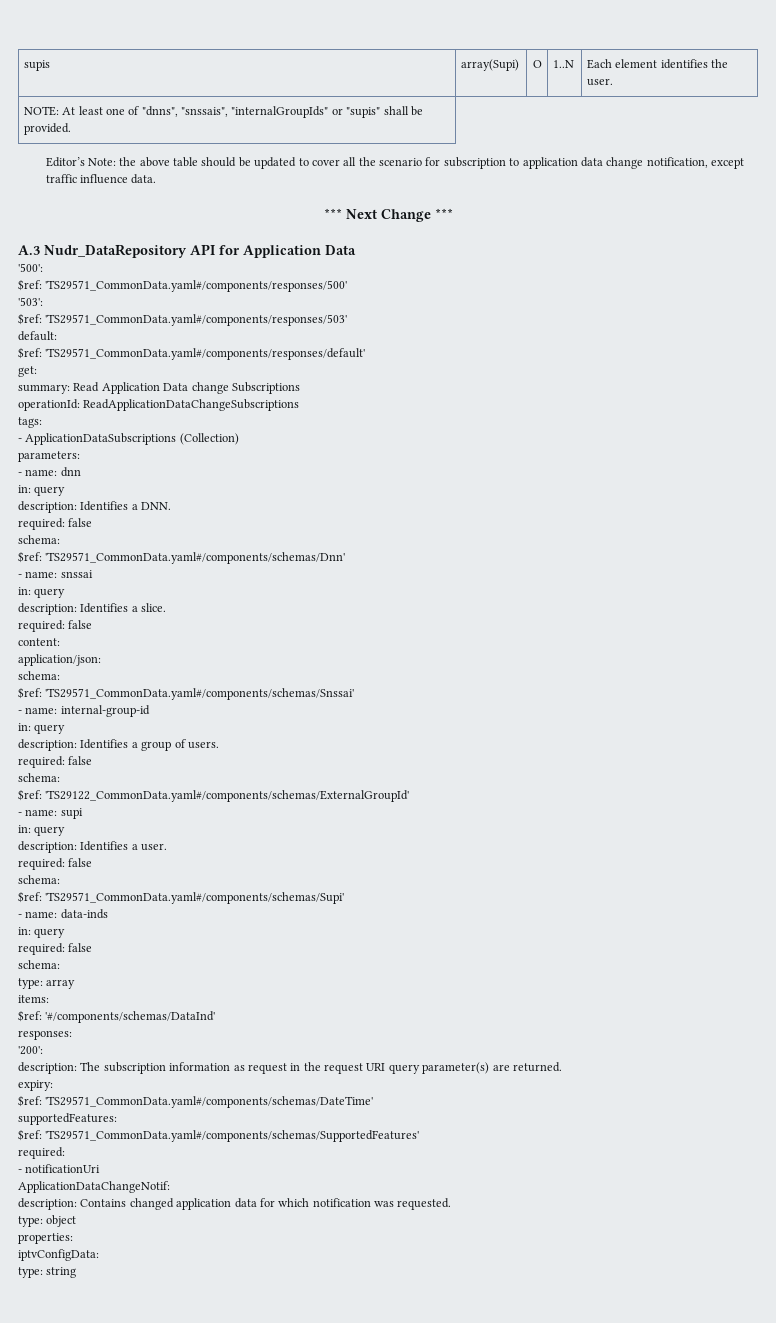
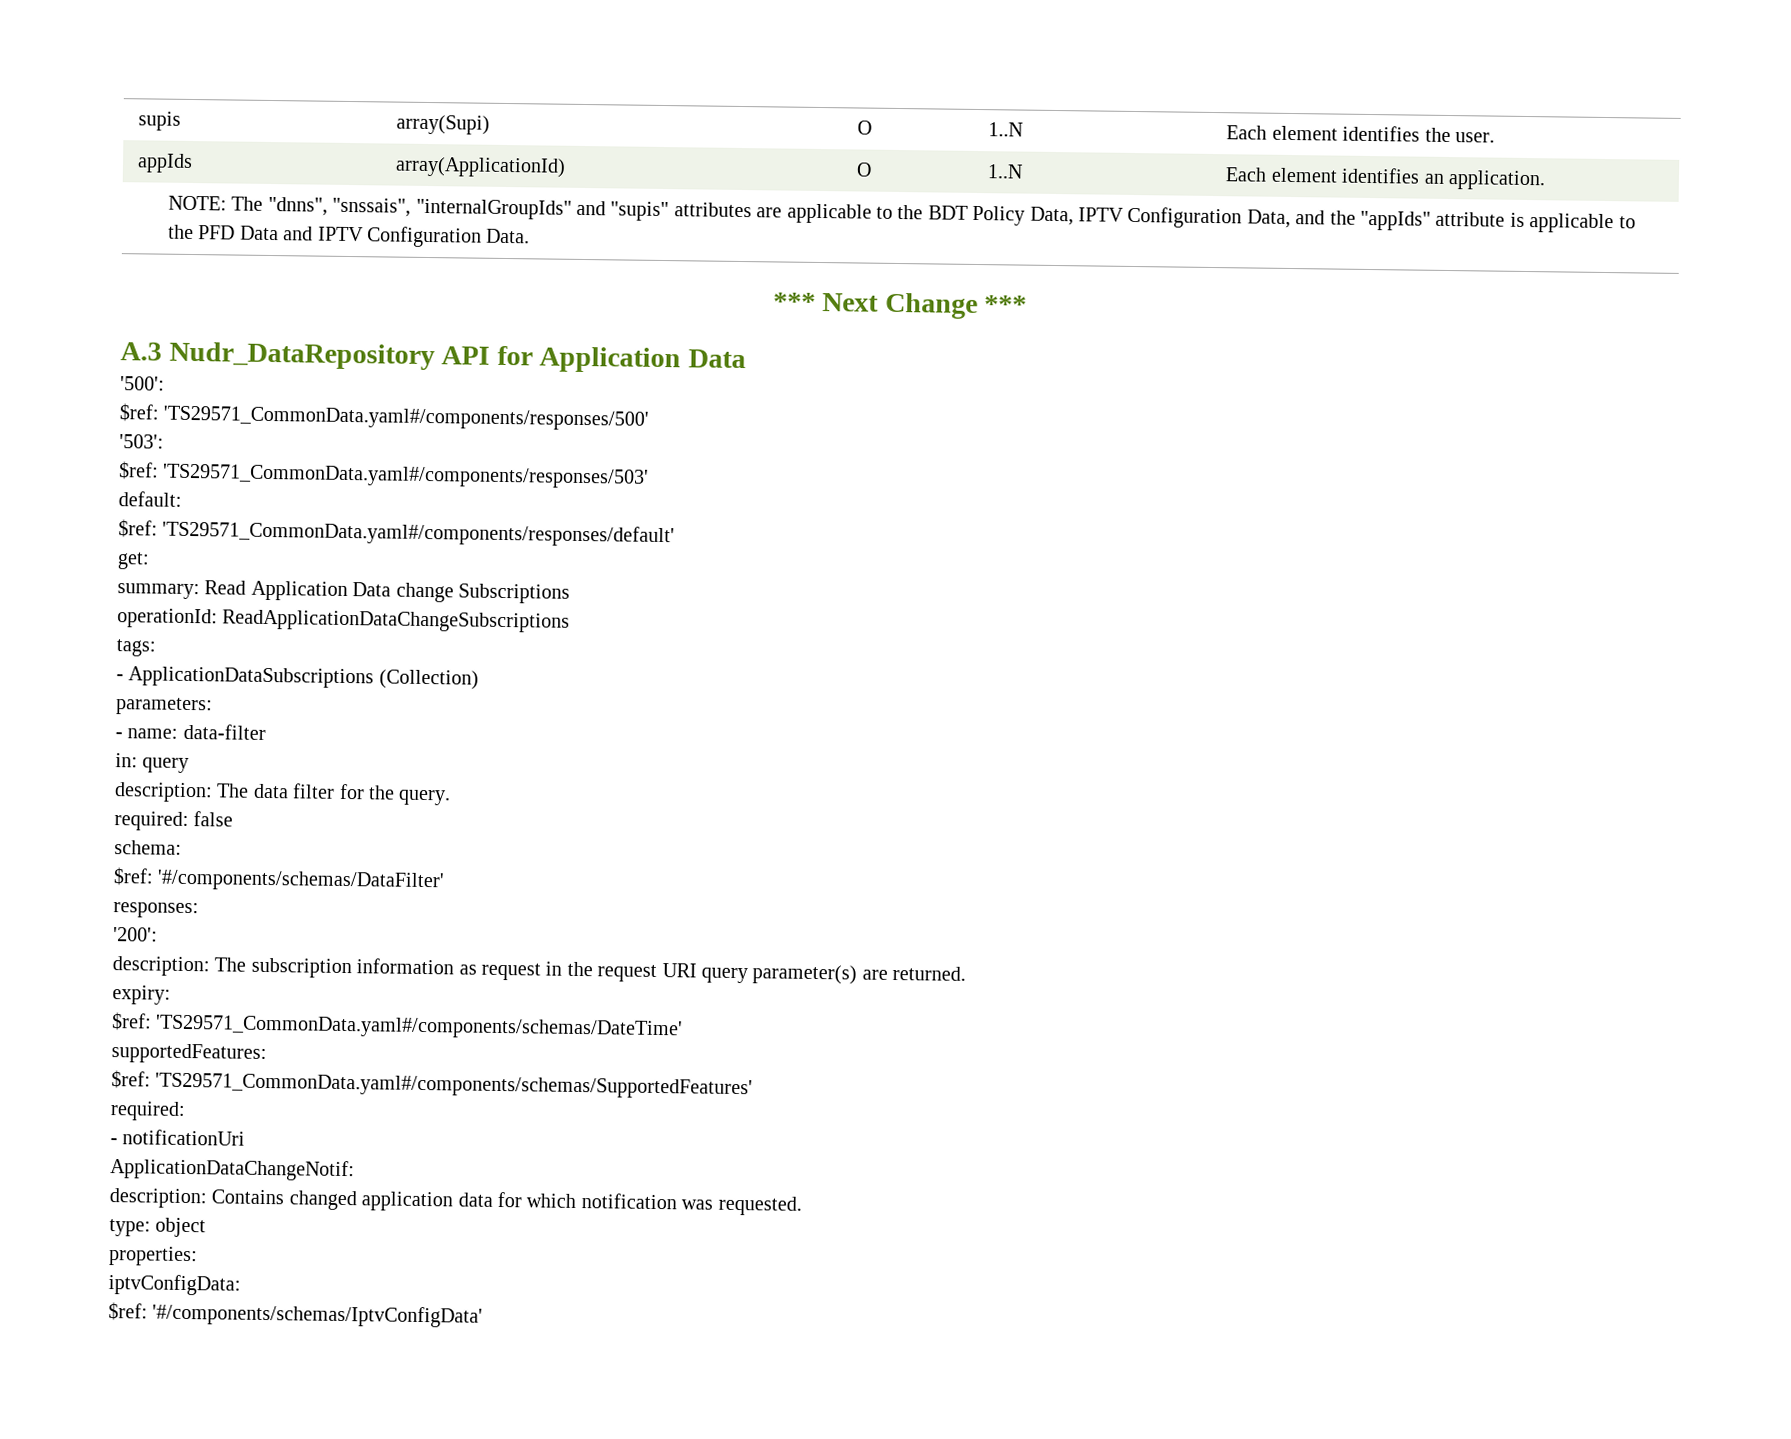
- NOTE: At least one of "dnns", "snssais", "internalGroupIds" or "supis" shall be provided.
- Editor’s Note: the above table should be updated to cover all the scenario for subscription to application data change notification, except traffic influence data.
+ appIds | array(ApplicationId) | O | 1..N | Each element identifies an application.
+ NOTE: The "dnns", "snssais", "internalGroupIds" and "supis" attributes are applicable to the BDT Policy Data, IPTV Configuration Data, and the "appIds" attribute is applicable to the PFD Data and IPTV Configuration Data.
- - name: dnn
+ - name: data-filter
  in: query
- description: Identifies a DNN.
+ description: The data filter for the query.
  required: false
  schema:
- $ref: 'TS29571_CommonData.yaml#/components/schemas/Dnn'
- - name: snssai
- in: query
- description: Identifies a slice.
- required: false
- content:
- application/json:
- schema:
- $ref: 'TS29571_CommonData.yaml#/components/schemas/Snssai'
- - name: internal-group-id
- in: query
- description: Identifies a group of users.
- required: false
- schema:
- $ref: 'TS29122_CommonData.yaml#/components/schemas/ExternalGroupId'
- - name: supi
- in: query
- description: Identifies a user.
- required: false
- schema:
- $ref: 'TS29571_CommonData.yaml#/components/schemas/Supi'
- - name: data-inds
- in: query
- required: false
- schema:
- type: array
- items:
- $ref: '#/components/schemas/DataInd'
+ $ref: '#/components/schemas/DataFilter'
- type: string
+ $ref: '#/components/schemas/IptvConfigData'

